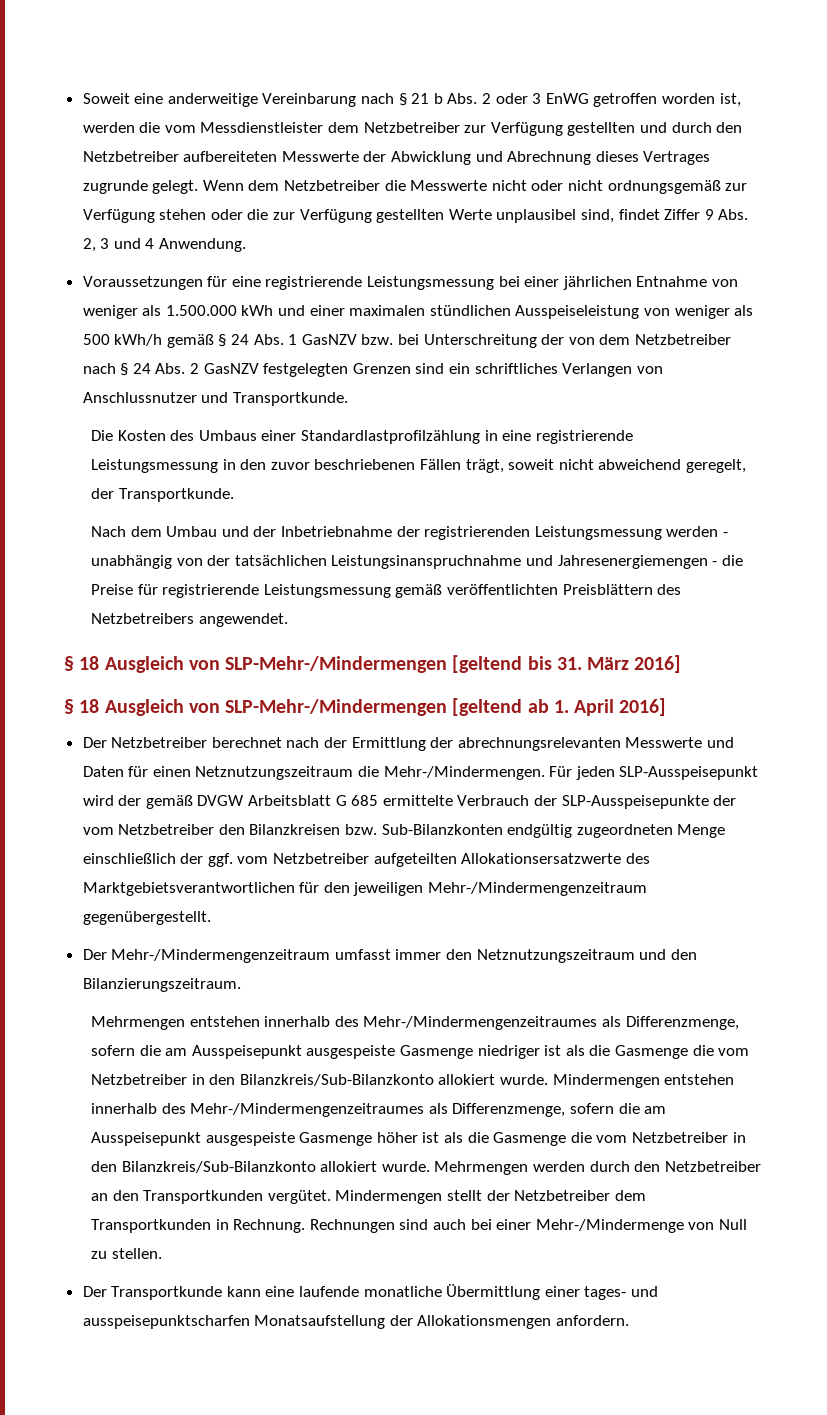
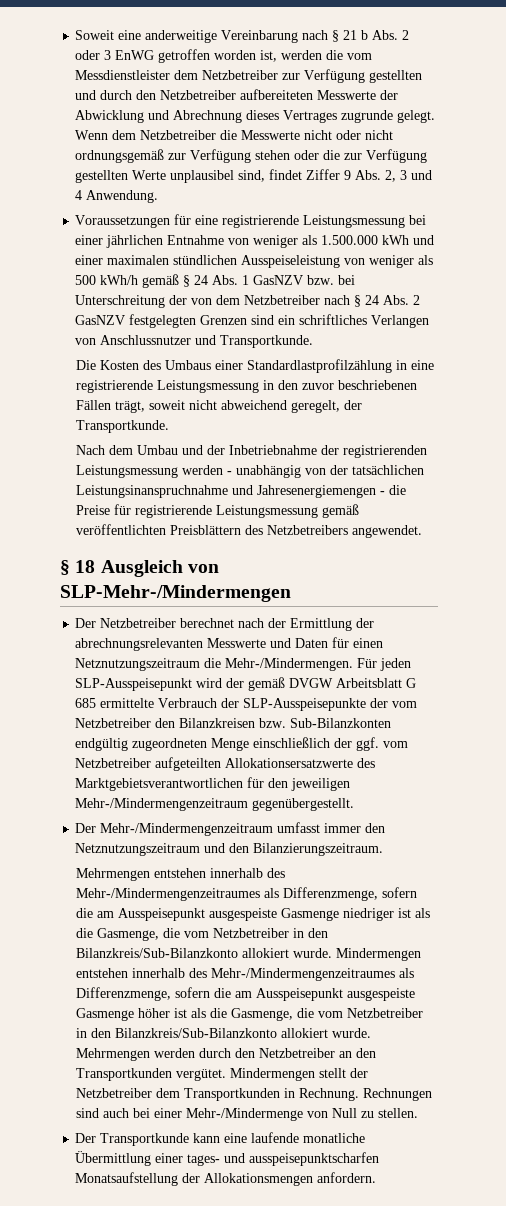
- § 18 Ausgleich von SLP-Mehr-/Mindermengen [geltend bis 31. März 2016]
- § 18 Ausgleich von SLP-Mehr-/Mindermengen [geltend ab 1. April 2016]
+ § 18 Ausgleich von SLP-Mehr-/Mindermengen
- Mehrmengen entstehen innerhalb des Mehr-/Mindermengenzeitraumes als Differenzmenge, sofern die am Ausspeisepunkt ausgespeiste Gasmenge niedriger ist als die Gasmenge die vom Netzbetreiber in den Bilanzkreis/Sub-Bilanzkonto allokiert wurde.
+ Mehrmengen entstehen innerhalb des Mehr-/Mindermengenzeitraumes als Differenzmenge, sofern die am Ausspeisepunkt ausgespeiste Gasmenge niedriger ist als die Gasmenge, die vom Netzbetreiber in den Bilanzkreis/Sub-Bilanzkonto allokiert wurde.
- Mindermengen entstehen innerhalb des Mehr-/Mindermengenzeitraumes als Differenzmenge, sofern die am Ausspeisepunkt ausgespeiste Gasmenge höher ist als die Gasmenge die vom Netzbetreiber in den Bilanzkreis/Sub-Bilanzkonto allokiert wurde.
+ Mindermengen entstehen innerhalb des Mehr-/Mindermengenzeitraumes als Differenzmenge, sofern die am Ausspeisepunkt ausgespeiste Gasmenge höher ist als die Gasmenge, die vom Netzbetreiber in den Bilanzkreis/Sub-Bilanzkonto allokiert wurde.

